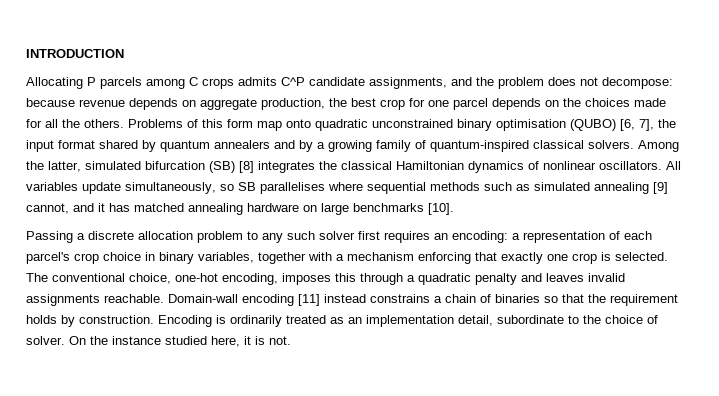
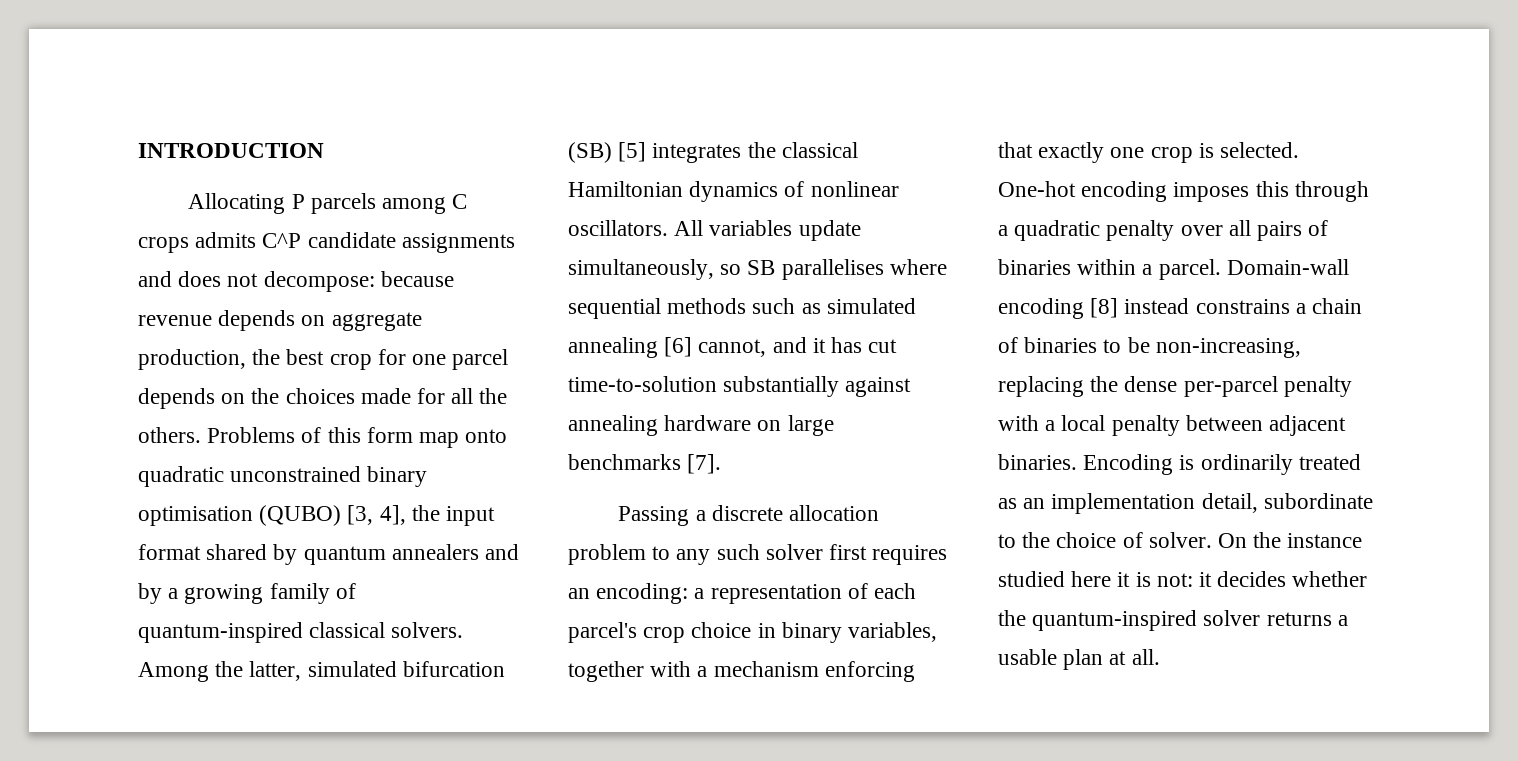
- Allocating P parcels among C crops admits C^P candidate assignments, and the problem does not decompose: because revenue depends on aggregate production, the best crop for one parcel depends on the choices made for all the others.
+ Allocating P parcels among C crops admits C^P candidate assignments and does not decompose: because revenue depends on aggregate production, the best crop for one parcel depends on the choices made for all the others.
- Problems of this form map onto quadratic unconstrained binary optimisation (QUBO) [6, 7], the input format shared by quantum annealers and by a growing family of quantum-inspired classical solvers.
+ Problems of this form map onto quadratic unconstrained binary optimisation (QUBO) [3, 4], the input format shared by quantum annealers and by a growing family of quantum-inspired classical solvers.
- Among the latter, simulated bifurcation (SB) [8] integrates the classical Hamiltonian dynamics of nonlinear oscillators.
+ Among the latter, simulated bifurcation (SB) [5] integrates the classical Hamiltonian dynamics of nonlinear oscillators.
- All variables update simultaneously, so SB parallelises where sequential methods such as simulated annealing [9] cannot, and it has matched annealing hardware on large benchmarks [10].
+ All variables update simultaneously, so SB parallelises where sequential methods such as simulated annealing [6] cannot, and it has cut time-to-solution substantially against annealing hardware on large benchmarks [7].
- The conventional choice, one-hot encoding, imposes this through a quadratic penalty and leaves invalid assignments reachable.
+ One-hot encoding imposes this through a quadratic penalty over all pairs of binaries within a parcel.
- Domain-wall encoding [11] instead constrains a chain of binaries so that the requirement holds by construction.
+ Domain-wall encoding [8] instead constrains a chain of binaries to be non-increasing, replacing the dense per-parcel penalty with a local penalty between adjacent binaries.
- On the instance studied here, it is not.
+ On the instance studied here it is not: it decides whether the quantum-inspired solver returns a usable plan at all.

